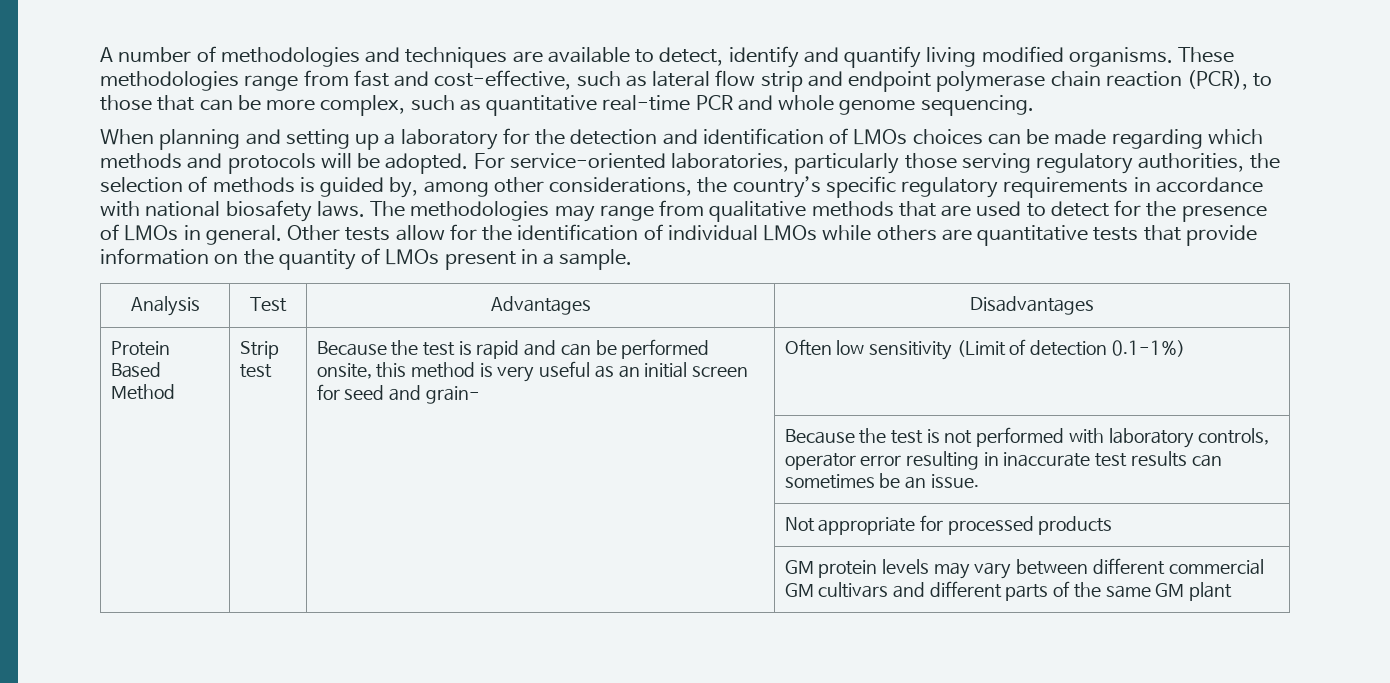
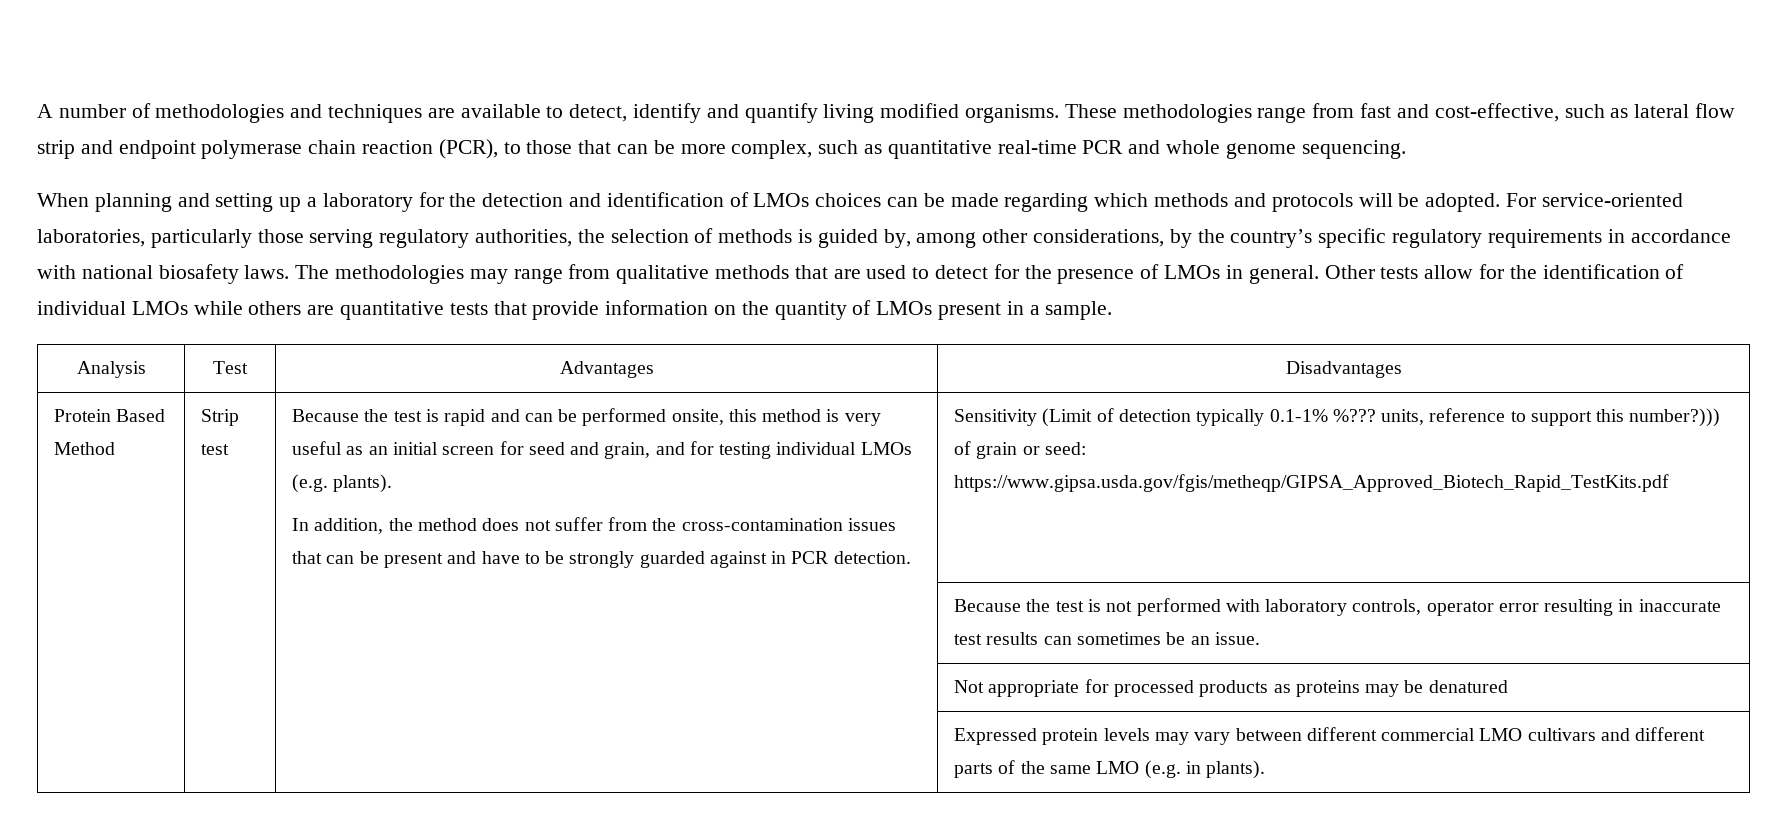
- For service-oriented laboratories, particularly those serving regulatory authorities, the selection of methods is guided by, among other considerations, the country’s specific regulatory requirements in accordance with national biosafety laws.
+ For service-oriented laboratories, particularly those serving regulatory authorities, the selection of methods is guided by, among other considerations, by the country’s specific regulatory requirements in accordance with national biosafety laws.
- Because the test is rapid and can be performed onsite, this method is very useful as an initial screen for seed and grain- | Often low sensitivity (Limit of detection 0.1-1%)
+ Because the test is rapid and can be performed onsite, this method is very useful as an initial screen for seed and grain, and for testing individual LMOs (e.g. plants).
+ In addition, the method does not suffer from the cross-contamination issues that can be present and have to be strongly guarded against in PCR detection. | Sensitivity (Limit of detection typically 0.1-1% %??? units, reference to support this number?))) of grain or seed: https://www.gipsa.usda.gov/fgis/metheqp/GIPSA_Approved_Biotech_Rapid_TestKits.pdf
- | | | Not appropriate for processed products
- | | | GM protein levels may vary between different commercial GM cultivars and different parts of the same GM plant
+ | | | Not appropriate for processed products as proteins may be denatured
+ | | | Expressed protein levels may vary between different commercial LMO cultivars and different parts of the same LMO (e.g. in plants).

